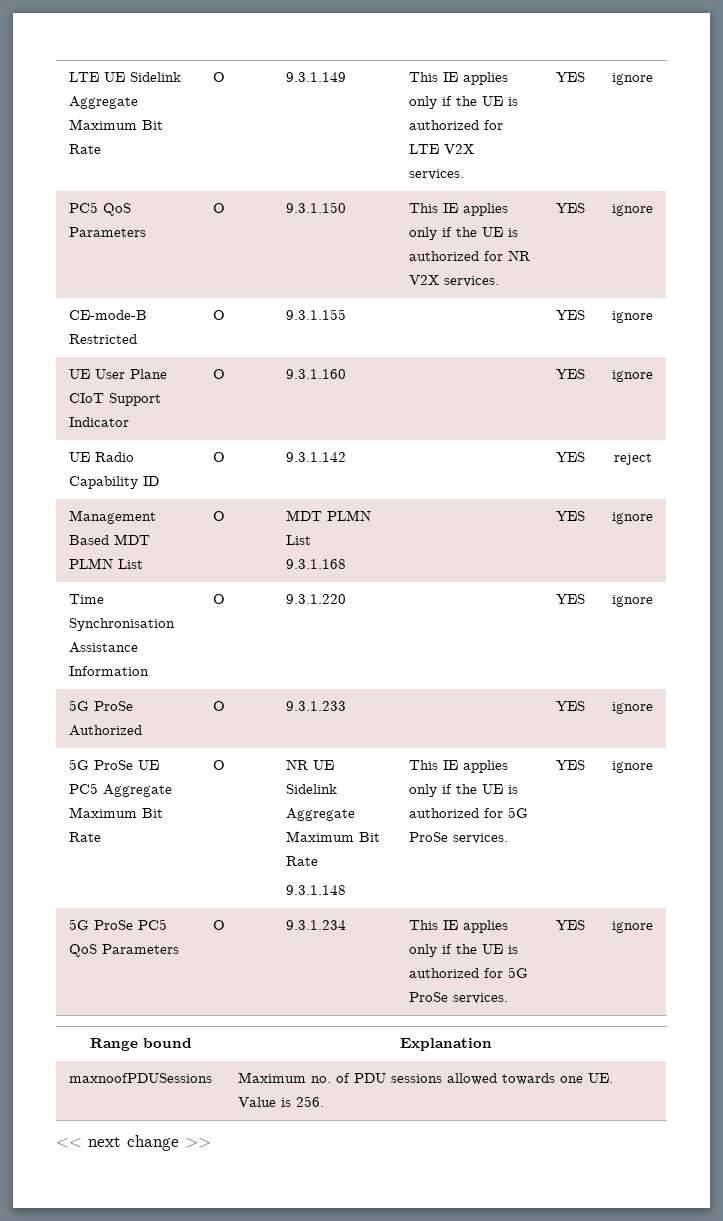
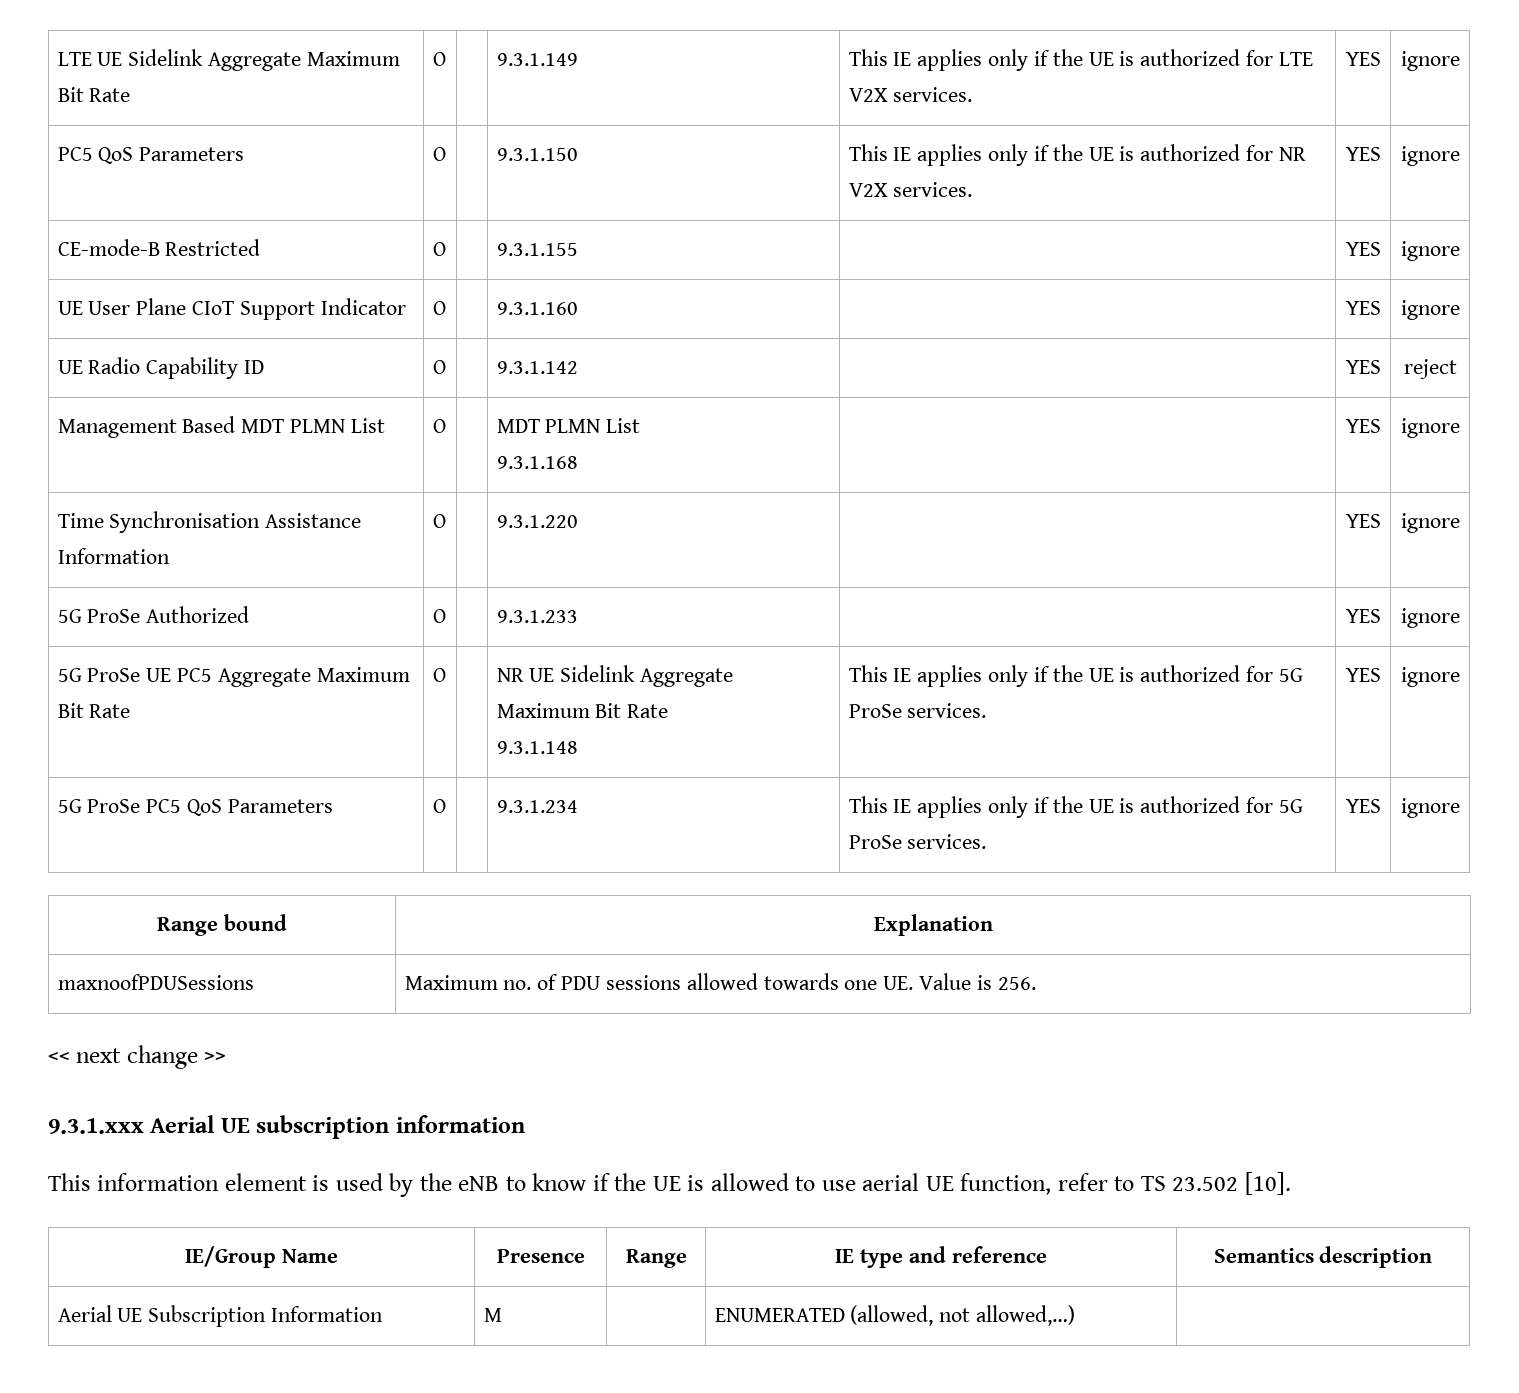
+ 9.3.1.xxx Aerial UE subscription information
+ This information element is used by the eNB to know if the UE is allowed to use aerial UE function, refer to TS 23.502 [10].
+ IE/Group Name | Presence | Range | IE type and reference | Semantics description
+ Aerial UE Subscription Information | M | | ENUMERATED (allowed, not allowed,…) |

